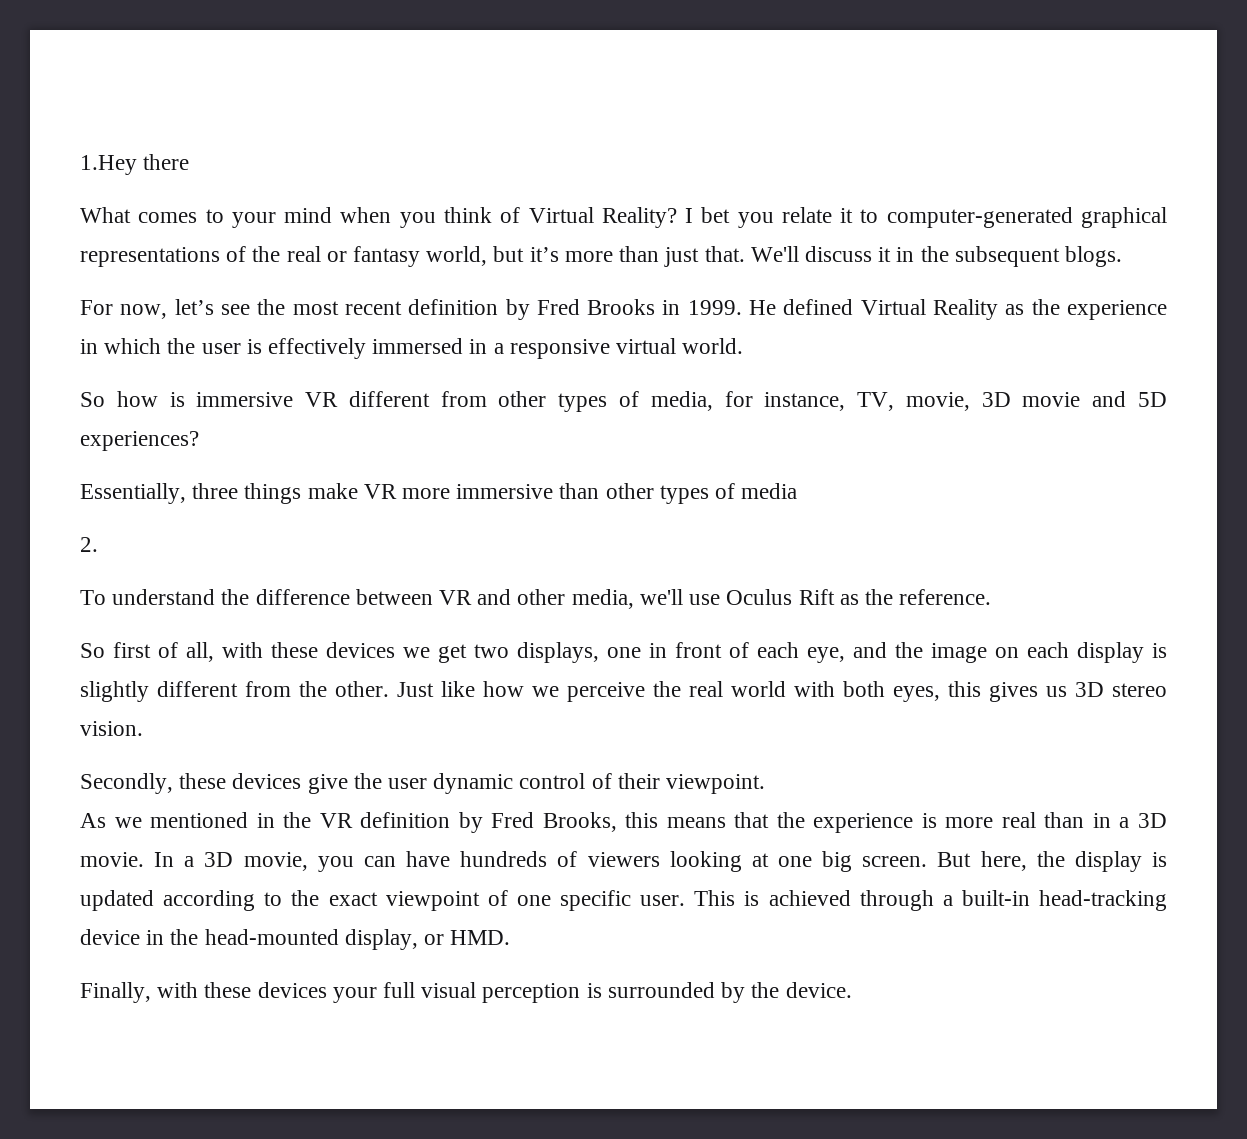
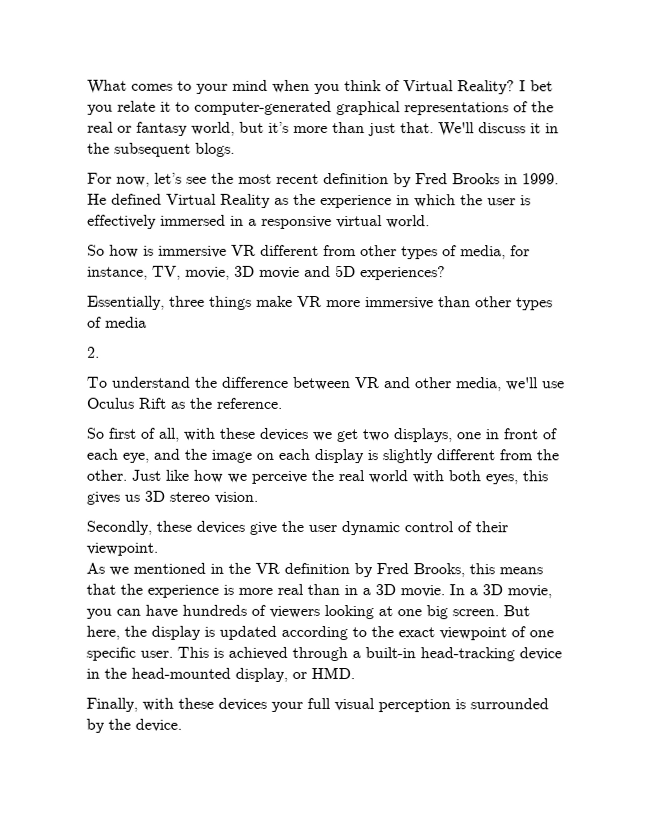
- 1.Hey there

